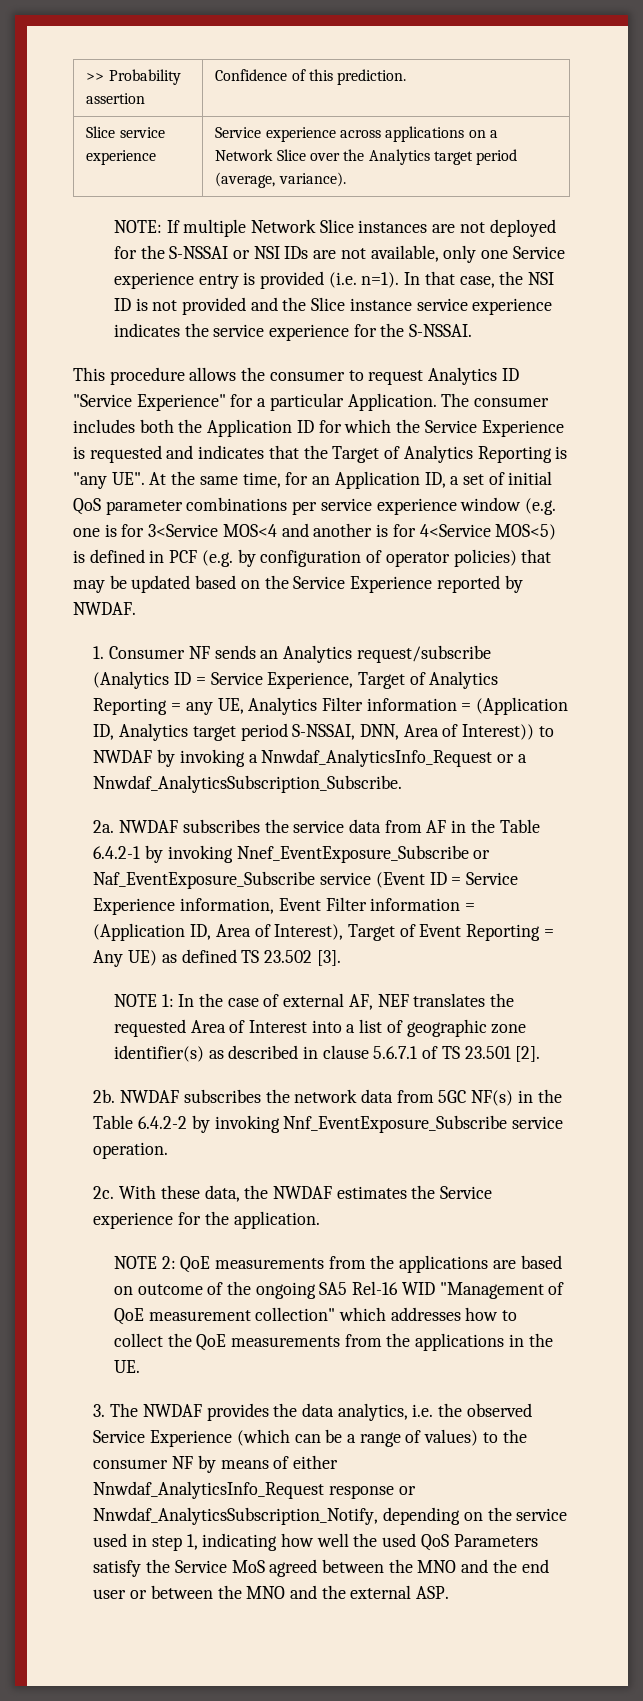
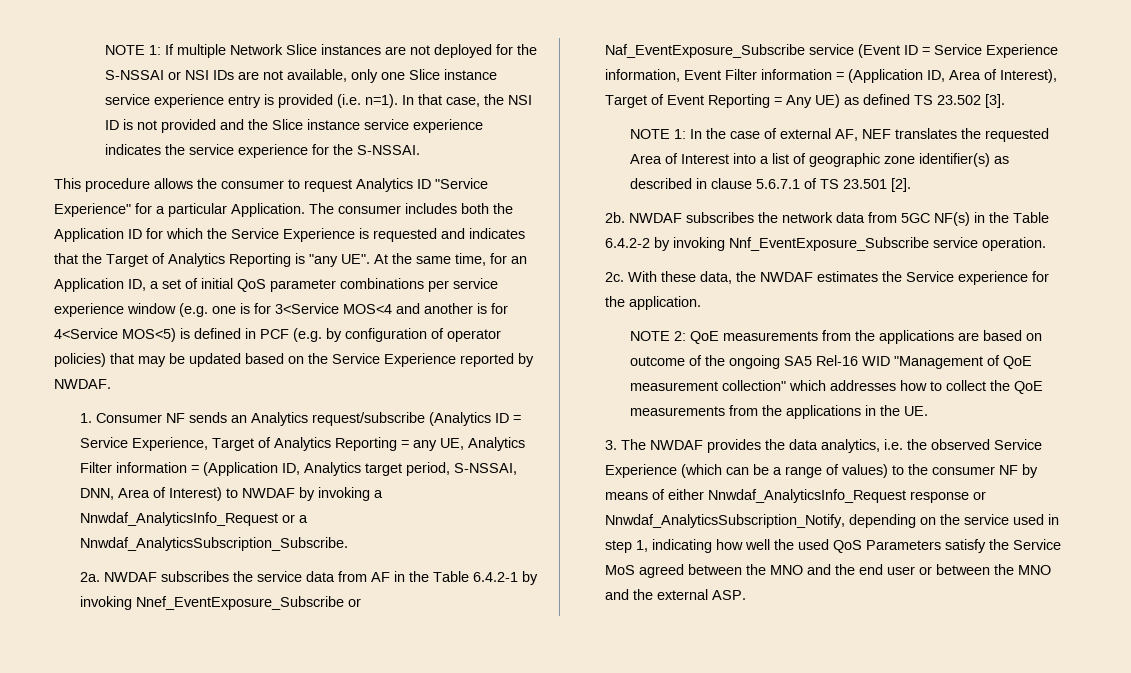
- >> Probability assertion | Confidence of this prediction.
- Slice service experience | Service experience across applications on a Network Slice over the Analytics target period (average, variance).
- NOTE: If multiple Network Slice instances are not deployed for the S-NSSAI or NSI IDs are not available, only one Service experience entry is provided (i.e. n=1).
+ NOTE 1: If multiple Network Slice instances are not deployed for the S-NSSAI or NSI IDs are not available, only one Slice instance service experience entry is provided (i.e. n=1).
- 1. Consumer NF sends an Analytics request/subscribe (Analytics ID = Service Experience, Target of Analytics Reporting = any UE, Analytics Filter information = (Application ID, Analytics target period S-NSSAI, DNN, Area of Interest)) to NWDAF by invoking a Nnwdaf_AnalyticsInfo_Request or a Nnwdaf_AnalyticsSubscription_Subscribe.
+ 1. Consumer NF sends an Analytics request/subscribe (Analytics ID = Service Experience, Target of Analytics Reporting = any UE, Analytics Filter information = (Application ID, Analytics target period, S-NSSAI, DNN, Area of Interest) to NWDAF by invoking a Nnwdaf_AnalyticsInfo_Request or a Nnwdaf_AnalyticsSubscription_Subscribe.

